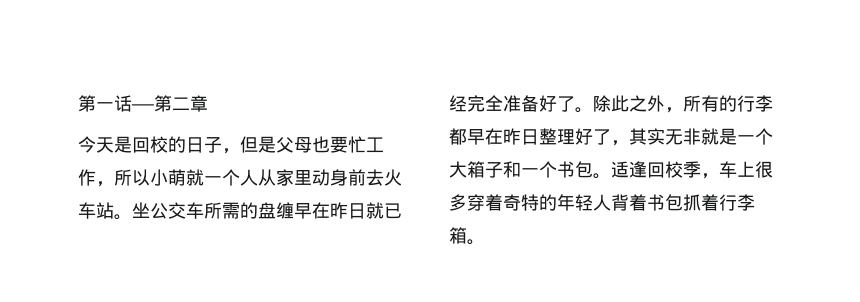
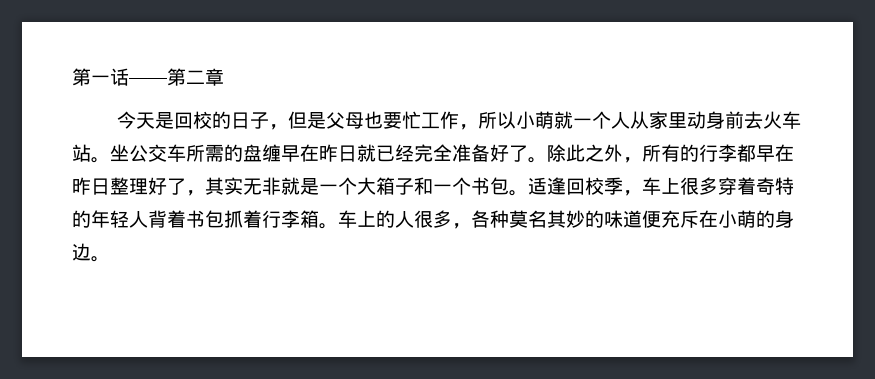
+ 车上的人很多，各种莫名其妙的味道便充斥在小萌的身边。

